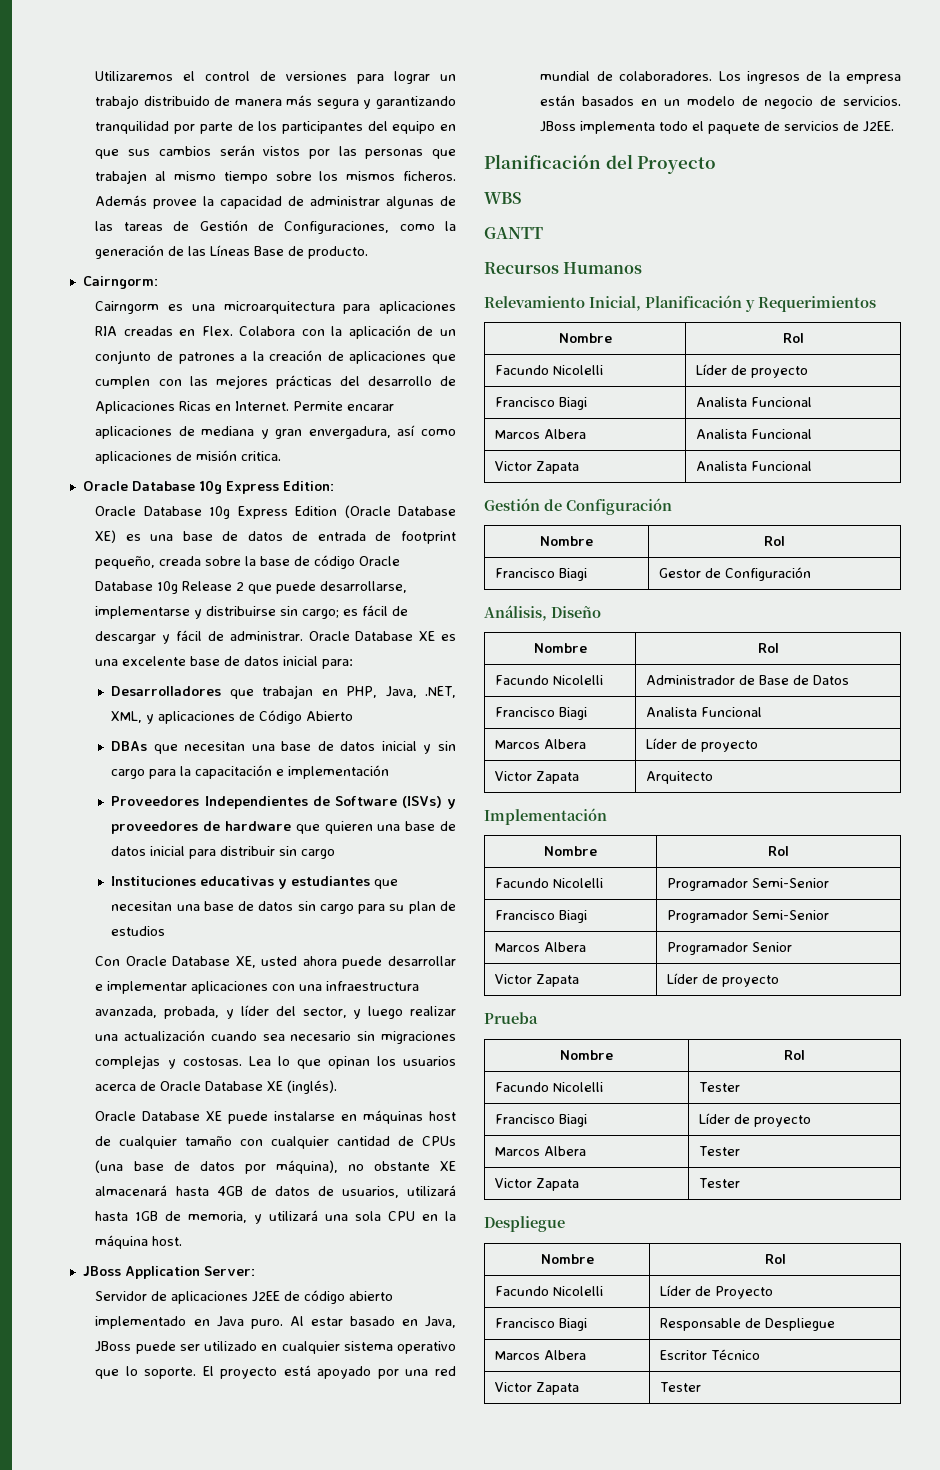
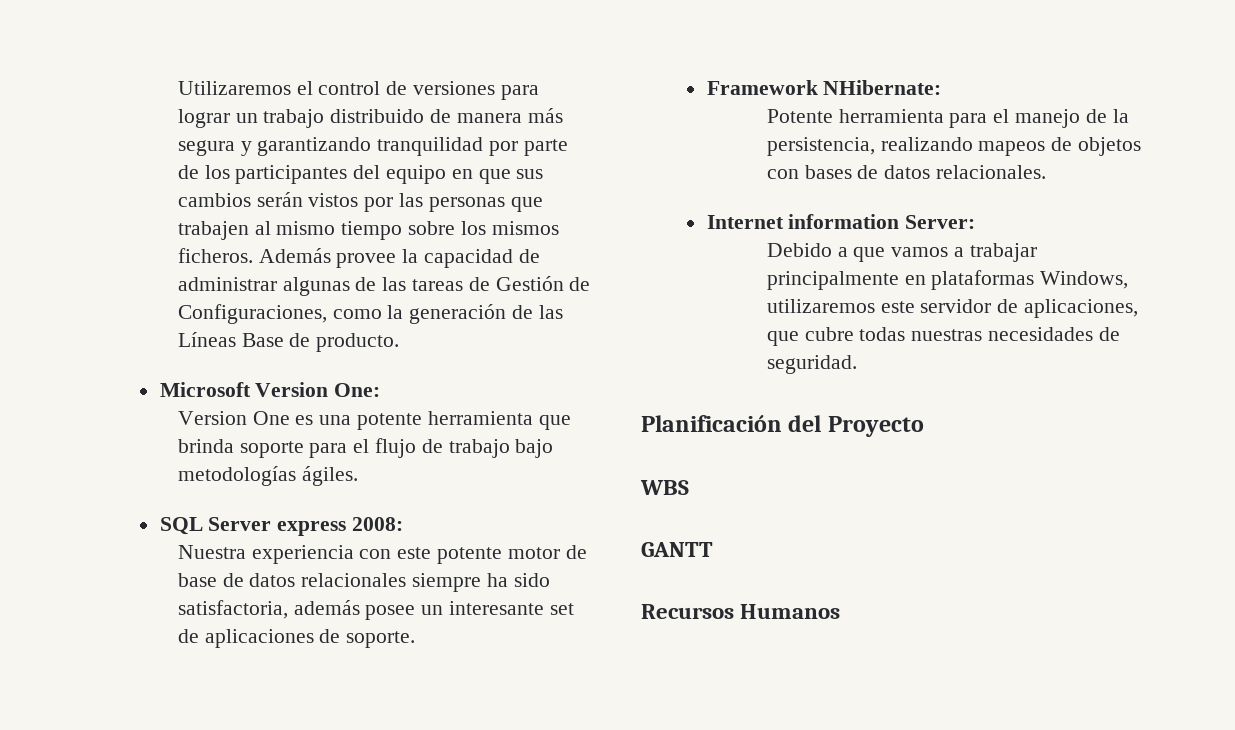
- Cairngorm:
- Cairngorm es una microarquitectura para aplicaciones RIA creadas en Flex. Colabora con la aplicación de un conjunto de patrones a la creación de aplicaciones que cumplen con las mejores prácticas del desarrollo de Aplicaciones Ricas en Internet. Permite encarar aplicaciones de mediana y gran envergadura, así como aplicaciones de misión critica.
- Oracle Database 10g Express Edition:
- Oracle Database 10g Express Edition (Oracle Database XE) es una base de datos de entrada de footprint pequeño, creada sobre la base de código Oracle Database 10g Release 2 que puede desarrollarse, implementarse y distribuirse sin cargo; es fácil de descargar y fácil de administrar. Oracle Database XE es una excelente base de datos inicial para:
- Desarrolladores que trabajan en PHP, Java, .NET, XML, y aplicaciones de Código Abierto
- DBAs que necesitan una base de datos inicial y sin cargo para la capacitación e implementación
- Proveedores Independientes de Software (ISVs) y proveedores de hardware que quieren una base de datos inicial para distribuir sin cargo
- Instituciones educativas y estudiantes que necesitan una base de datos sin cargo para su plan de estudios
- Con Oracle Database XE, usted ahora puede desarrollar e implementar aplicaciones con una infraestructura avanzada, probada, y líder del sector, y luego realizar una actualización cuando sea necesario sin migraciones complejas y costosas. Lea lo que opinan los usuarios acerca de Oracle Database XE (inglés).
- Oracle Database XE puede instalarse en máquinas host de cualquier tamaño con cualquier cantidad de CPUs (una base de datos por máquina), no obstante XE almacenará hasta 4GB de datos de usuarios, utilizará hasta 1GB de memoria, y utilizará una sola CPU en la máquina host.
- JBoss Application Server:
- Servidor de aplicaciones J2EE de código abierto implementado en Java puro. Al estar basado en Java, JBoss puede ser utilizado en cualquier sistema operativo que lo soporte. El proyecto está apoyado por una red mundial de colaboradores. Los ingresos de la empresa están basados en un modelo de negocio de servicios. JBoss implementa todo el paquete de servicios de J2EE.
+ Microsoft Version One:
+ Version One es una potente herramienta que brinda soporte para el flujo de trabajo bajo metodologías ágiles.
+ SQL Server express 2008:
+ Nuestra experiencia con este potente motor de base de datos relacionales siempre ha sido satisfactoria, además posee un interesante set de aplicaciones de soporte.
+ Framework NHibernate:
+ Potente herramienta para el manejo de la persistencia, realizando mapeos de objetos con bases de datos relacionales.
+ Internet information Server:
+ Debido a que vamos a trabajar principalmente en plataformas Windows, utilizaremos este servidor de aplicaciones, que cubre todas nuestras necesidades de seguridad.
- Relevamiento Inicial, Planificación y Requerimientos
- Nombre | Rol
- Facundo Nicolelli | Líder de proyecto
- Francisco Biagi | Analista Funcional
- Marcos Albera | Analista Funcional
- Victor Zapata | Analista Funcional
- Gestión de Configuración
- Nombre | Rol
- Francisco Biagi | Gestor de Configuración
- Análisis, Diseño
- Nombre | Rol
- Facundo Nicolelli | Administrador de Base de Datos
- Francisco Biagi | Analista Funcional
- Marcos Albera | Líder de proyecto
- Victor Zapata | Arquitecto
- Implementación
- Nombre | Rol
- Facundo Nicolelli | Programador Semi-Senior
- Francisco Biagi | Programador Semi-Senior
- Marcos Albera | Programador Senior
- Victor Zapata | Líder de proyecto
- Prueba
- Nombre | Rol
- Facundo Nicolelli | Tester
- Francisco Biagi | Líder de proyecto
- Marcos Albera | Tester
- Victor Zapata | Tester
- Despliegue
- Nombre | Rol
- Facundo Nicolelli | Líder de Proyecto
- Francisco Biagi | Responsable de Despliegue
- Marcos Albera | Escritor Técnico
- Victor Zapata | Tester

